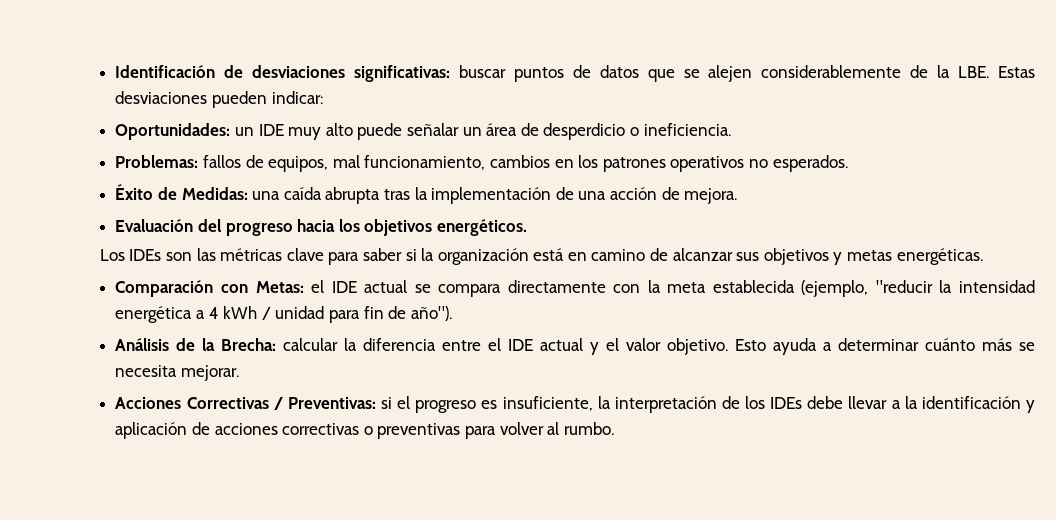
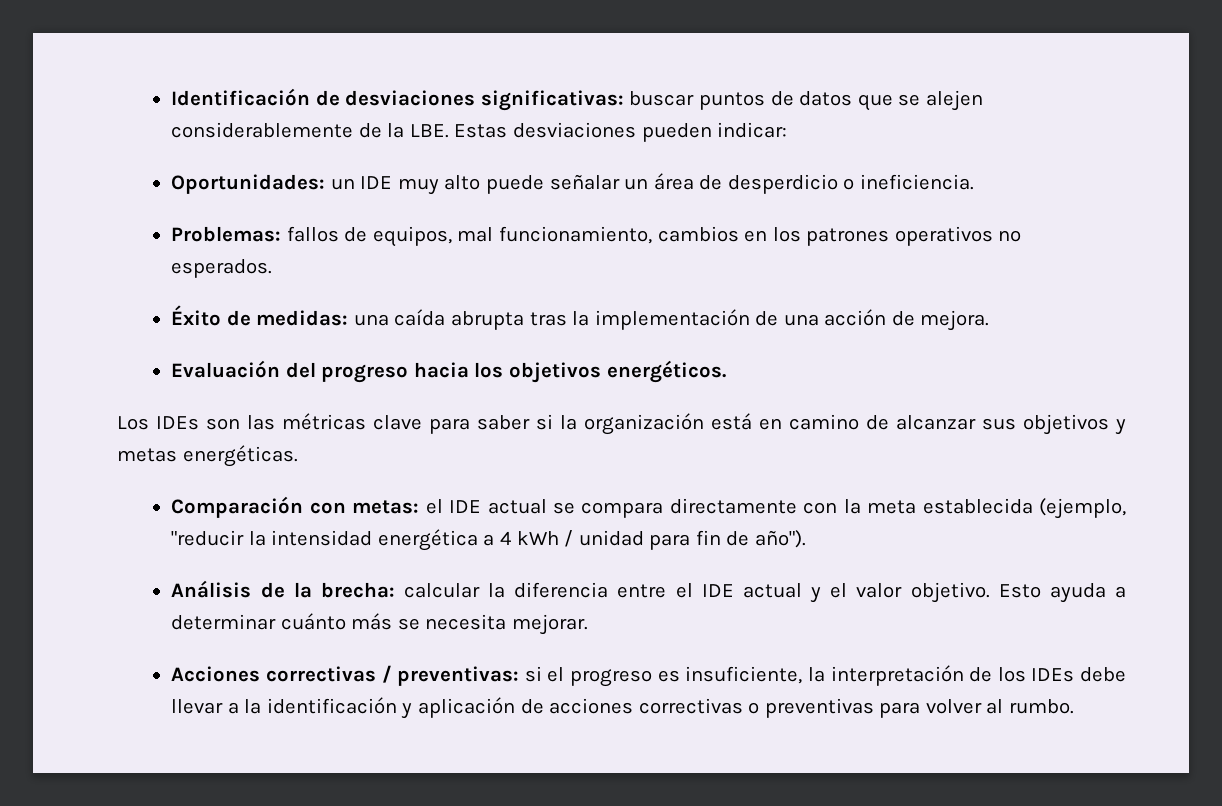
- Éxito de Medidas: una caída abrupta tras la implementación de una acción de mejora.
+ Éxito de medidas: una caída abrupta tras la implementación de una acción de mejora.
- Comparación con Metas: el IDE actual se compara directamente con la meta establecida (ejemplo, "reducir la intensidad energética a 4 kWh / unidad para fin de año").
+ Comparación con metas: el IDE actual se compara directamente con la meta establecida (ejemplo, "reducir la intensidad energética a 4 kWh / unidad para fin de año").
- Análisis de la Brecha: calcular la diferencia entre el IDE actual y el valor objetivo.
+ Análisis de la brecha: calcular la diferencia entre el IDE actual y el valor objetivo.
- Acciones Correctivas / Preventivas: si el progreso es insuficiente, la interpretación de los IDEs debe llevar a la identificación y aplicación de acciones correctivas o preventivas para volver al rumbo.
+ Acciones correctivas / preventivas: si el progreso es insuficiente, la interpretación de los IDEs debe llevar a la identificación y aplicación de acciones correctivas o preventivas para volver al rumbo.

